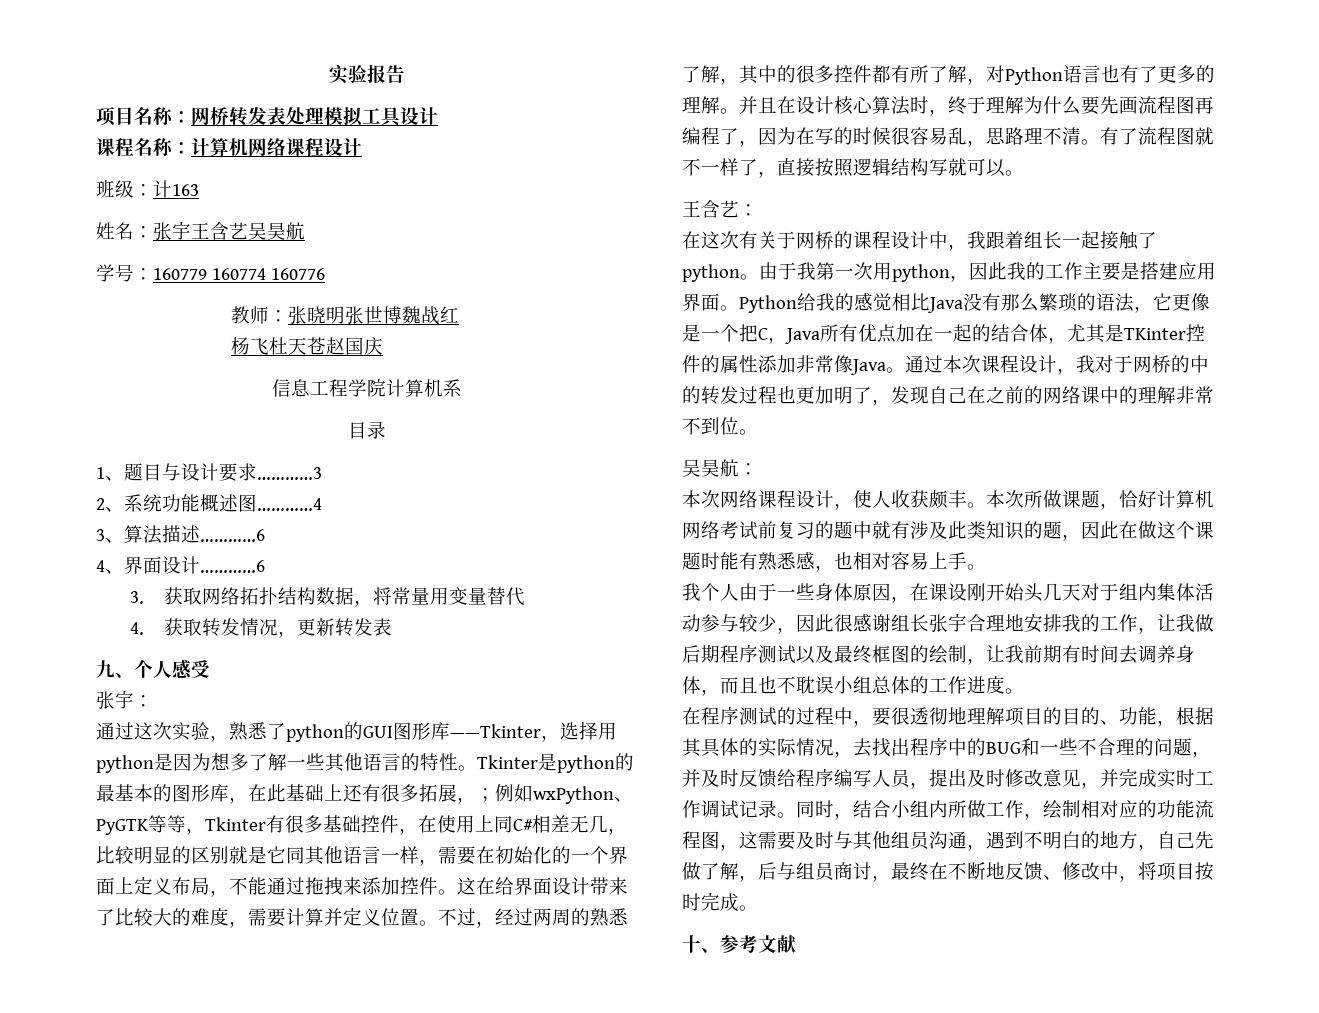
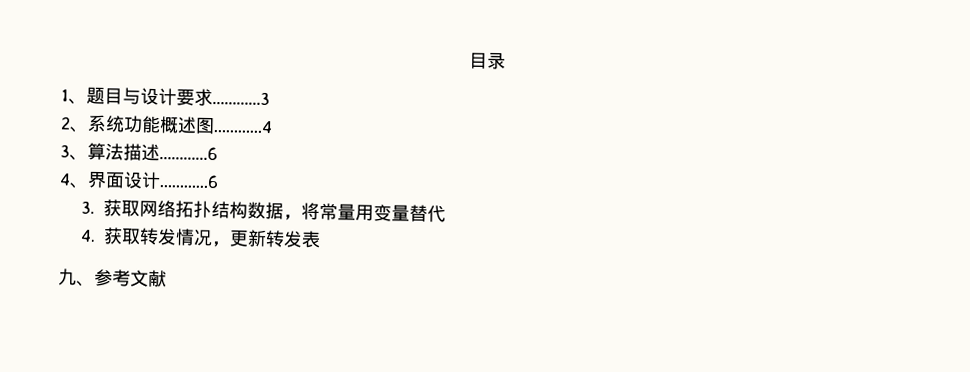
- 实验报告
- 项目名称：网桥转发表处理模拟工具设计
- 课程名称：计算机网络课程设计
- 班级：计163
- 姓名：张宇王含艺吴昊航
- 学号：160779 160774 160776
- 教师：张晓明张世博魏战红
- 杨飞杜天苍赵国庆
- 信息工程学院计算机系
- 九、个人感受
- 张宇：
- 通过这次实验，熟悉了python的GUI图形库——Tkinter，选择用python是因为想多了解一些其他语言的特性。Tkinter是python的最基本的图形库，在此基础上还有很多拓展，；例如wxPython、PyGTK等等，Tkinter有很多基础控件，在使用上同C#相差无几，比较明显的区别就是它同其他语言一样，需要在初始化的一个界面上定义布局，不能通过拖拽来添加控件。这在给界面设计带来了比较大的难度，需要计算并定义位置。不过，经过两周的熟悉了解，其中的很多控件都有所了解，对Python语言也有了更多的理解。并且在设计核心算法时，终于理解为什么要先画流程图再编程了，因为在写的时候很容易乱，思路理不清。有了流程图就不一样了，直接按照逻辑结构写就可以。
- 王含艺：
- 在这次有关于网桥的课程设计中，我跟着组长一起接触了python。由于我第一次用python，因此我的工作主要是搭建应用界面。Python给我的感觉相比Java没有那么繁琐的语法，它更像是一个把C，Java所有优点加在一起的结合体，尤其是TKinter控件的属性添加非常像Java。通过本次课程设计，我对于网桥的中的转发过程也更加明了，发现自己在之前的网络课中的理解非常不到位。
- 吴昊航：
- 本次网络课程设计，使人收获颇丰。本次所做课题，恰好计算机网络考试前复习的题中就有涉及此类知识的题，因此在做这个课题时能有熟悉感，也相对容易上手。
- 我个人由于一些身体原因，在课设刚开始头几天对于组内集体活动参与较少，因此很感谢组长张宇合理地安排我的工作，让我做后期程序测试以及最终框图的绘制，让我前期有时间去调养身体，而且也不耽误小组总体的工作进度。
- 在程序测试的过程中，要很透彻地理解项目的目的、功能，根据其具体的实际情况，去找出程序中的BUG和一些不合理的问题，并及时反馈给程序编写人员，提出及时修改意见，并完成实时工作调试记录。同时，结合小组内所做工作，绘制相对应的功能流程图，这需要及时与其他组员沟通，遇到不明白的地方，自己先做了解，后与组员商讨，最终在不断地反馈、修改中，将项目按时完成。
- 十、参考文献
+ 九、参考文献

